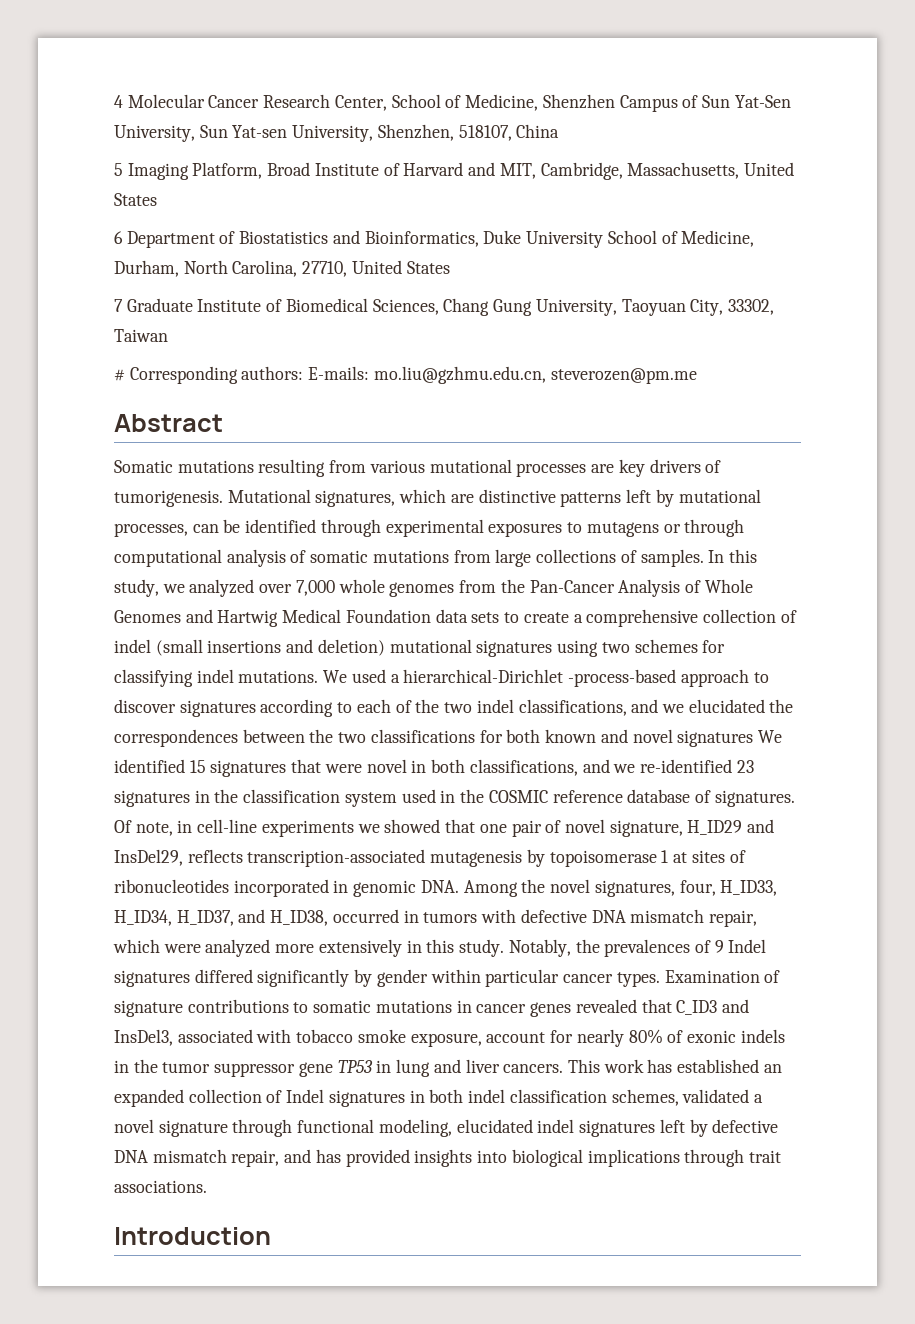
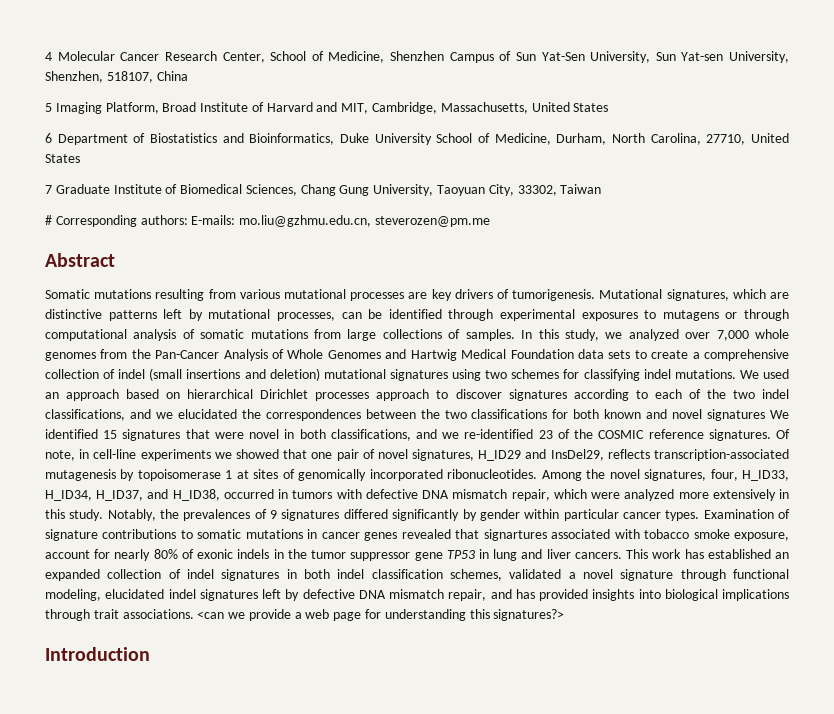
- We used a hierarchical-Dirichlet -process-based approach to discover signatures according to each of the two indel classifications, and we elucidated the correspondences between the two classifications for both known and novel signatures We identified 15 signatures that were novel in both classifications, and we re-identified 23 signatures in the classification system used in the COSMIC reference database of signatures.
+ We used an approach based on hierarchical Dirichlet processes approach to discover signatures according to each of the two indel classifications, and we elucidated the correspondences between the two classifications for both known and novel signatures We identified 15 signatures that were novel in both classifications, and we re-identified 23 of the COSMIC reference signatures.
- Of note, in cell-line experiments we showed that one pair of novel signature, H_ID29 and InsDel29, reflects transcription-associated mutagenesis by topoisomerase 1 at sites of ribonucleotides incorporated in genomic DNA. Among the novel signatures, four, H_ID33, H_ID34, H_ID37, and H_ID38, occurred in tumors with defective DNA mismatch repair, which were analyzed more extensively in this study.
+ Of note, in cell-line experiments we showed that one pair of novel signatures, H_ID29 and InsDel29, reflects transcription-associated mutagenesis by topoisomerase 1 at sites of genomically incorporated ribonucleotides. Among the novel signatures, four, H_ID33, H_ID34, H_ID37, and H_ID38, occurred in tumors with defective DNA mismatch repair, which were analyzed more extensively in this study.
- Notably, the prevalences of 9 Indel signatures differed significantly by gender within particular cancer types.
+ Notably, the prevalences of 9 signatures differed significantly by gender within particular cancer types.
- Examination of signature contributions to somatic mutations in cancer genes revealed that C_ID3 and InsDel3, associated with tobacco smoke exposure, account for nearly 80% of exonic indels in the tumor suppressor gene TP53 in lung and liver cancers.
+ Examination of signature contributions to somatic mutations in cancer genes revealed that signartures associated with tobacco smoke exposure, account for nearly 80% of exonic indels in the tumor suppressor gene TP53 in lung and liver cancers.
- This work has established an expanded collection of Indel signatures in both indel classification schemes, validated a novel signature through functional modeling, elucidated indel signatures left by defective DNA mismatch repair, and has provided insights into biological implications through trait associations.
+ This work has established an expanded collection of indel signatures in both indel classification schemes, validated a novel signature through functional modeling, elucidated indel signatures left by defective DNA mismatch repair, and has provided insights into biological implications through trait associations. <can we provide a web page for understanding this signatures?>

